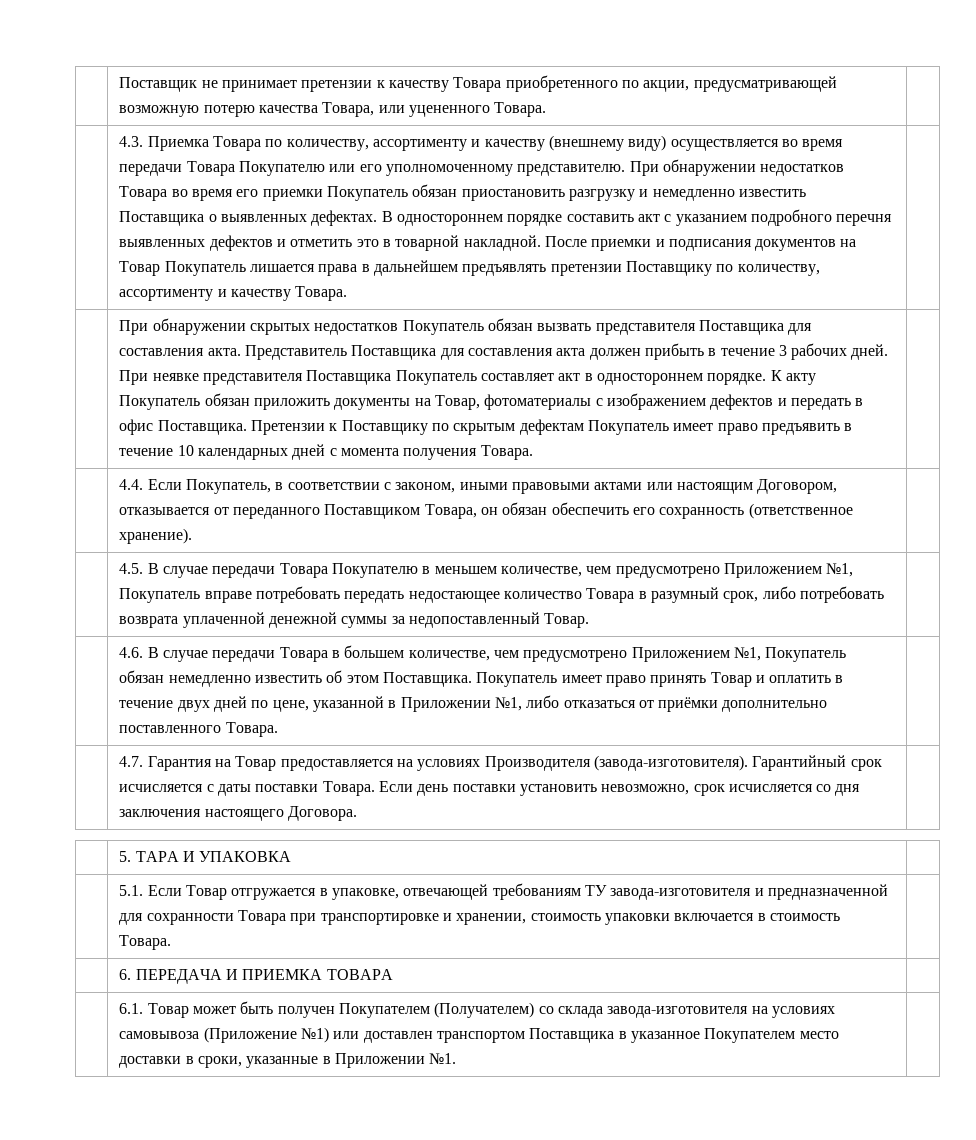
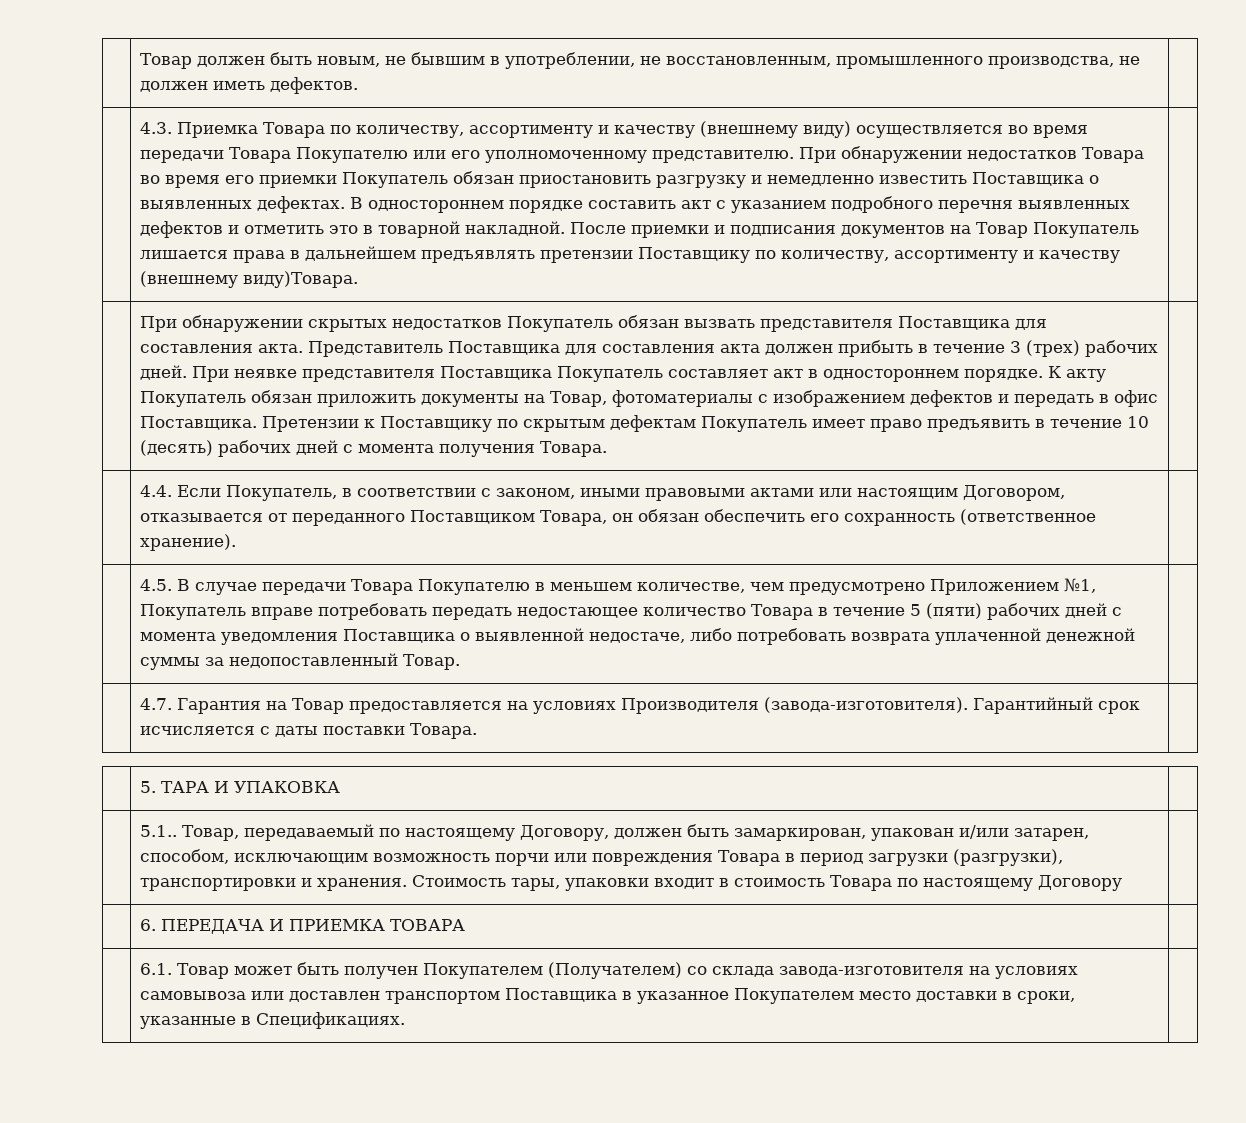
- | Поставщик не принимает претензии к качеству Товара приобретенного по акции, предусматривающей возможную потерю качества Товара, или уцененного Товара. |
+ | Товар должен быть новым, не бывшим в употреблении, не восстановленным, промышленного производства, не должен иметь дефектов. |
- После приемки и подписания документов на Товар Покупатель лишается права в дальнейшем предъявлять претензии Поставщику по количеству, ассортименту и качеству Товара.
+ После приемки и подписания документов на Товар Покупатель лишается права в дальнейшем предъявлять претензии Поставщику по количеству, ассортименту и качеству (внешнему виду)Товара.
- Представитель Поставщика для составления акта должен прибыть в течение 3 рабочих дней.
+ Представитель Поставщика для составления акта должен прибыть в течение 3 (трех) рабочих дней.
- Претензии к Поставщику по скрытым дефектам Покупатель имеет право предъявить в течение 10 календарных дней с момента получения Товара.
+ Претензии к Поставщику по скрытым дефектам Покупатель имеет право предъявить в течение 10 (десять) рабочих дней с момента получения Товара.
- 4.5. В случае передачи Товара Покупателю в меньшем количестве, чем предусмотрено Приложением №1, Покупатель вправе потребовать передать недостающее количество Товара в разумный срок, либо потребовать возврата уплаченной денежной суммы за недопоставленный Товар.
+ 4.5. В случае передачи Товара Покупателю в меньшем количестве, чем предусмотрено Приложением №1, Покупатель вправе потребовать передать недостающее количество Товара в течение 5 (пяти) рабочих дней с момента уведомления Поставщика о выявленной недостаче, либо потребовать возврата уплаченной денежной суммы за недопоставленный Товар.
- 4.6. В случае передачи Товара в большем количестве, чем предусмотрено Приложением №1, Покупатель обязан немедленно известить об этом Поставщика. Покупатель имеет право принять Товар и оплатить в течение двух дней по цене, указанной в Приложении №1, либо отказаться от приёмки дополнительно поставленного Товара.
- | 4.7. Гарантия на Товар предоставляется на условиях Производителя (завода-изготовителя). Гарантийный срок исчисляется с даты поставки Товара. Если день поставки установить невозможно, срок исчисляется со дня заключения настоящего Договора. |
+ | 4.7. Гарантия на Товар предоставляется на условиях Производителя (завода-изготовителя). Гарантийный срок исчисляется с даты поставки Товара. |
  | 5. ТАРА И УПАКОВКА |
- | 5.1. Если Товар отгружается в упаковке, отвечающей требованиям ТУ завода-изготовителя и предназначенной для сохранности Товара при транспортировке и хранении, стоимость упаковки включается в стоимость Товара. |
+ | 5.1.. Товар, передаваемый по настоящему Договору, должен быть замаркирован, упакован и/или затарен, способом, исключающим возможность порчи или повреждения Товара в период загрузки (разгрузки), транспортировки и хранения. Стоимость тары, упаковки входит в стоимость Товара по настоящему Договору |
- | 6.1. Товар может быть получен Покупателем (Получателем) со склада завода-изготовителя на условиях самовывоза (Приложение №1) или доставлен транспортом Поставщика в указанное Покупателем место доставки в сроки, указанные в Приложении №1. |
+ | 6.1. Товар может быть получен Покупателем (Получателем) со склада завода-изготовителя на условиях самовывоза или доставлен транспортом Поставщика в указанное Покупателем место доставки в сроки, указанные в Спецификациях. |

